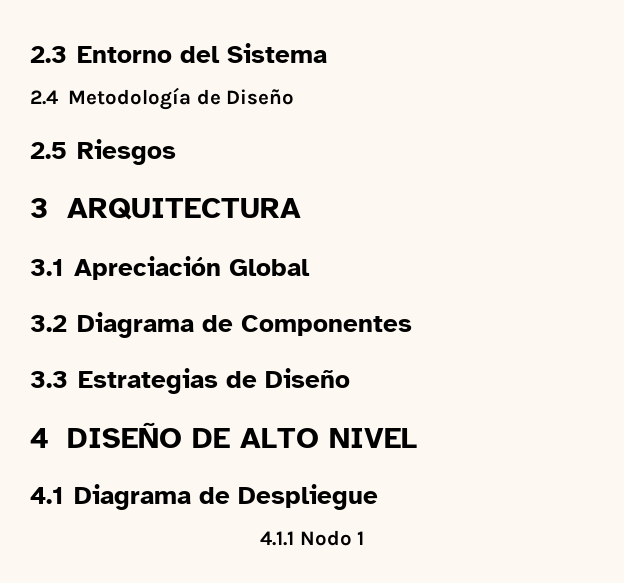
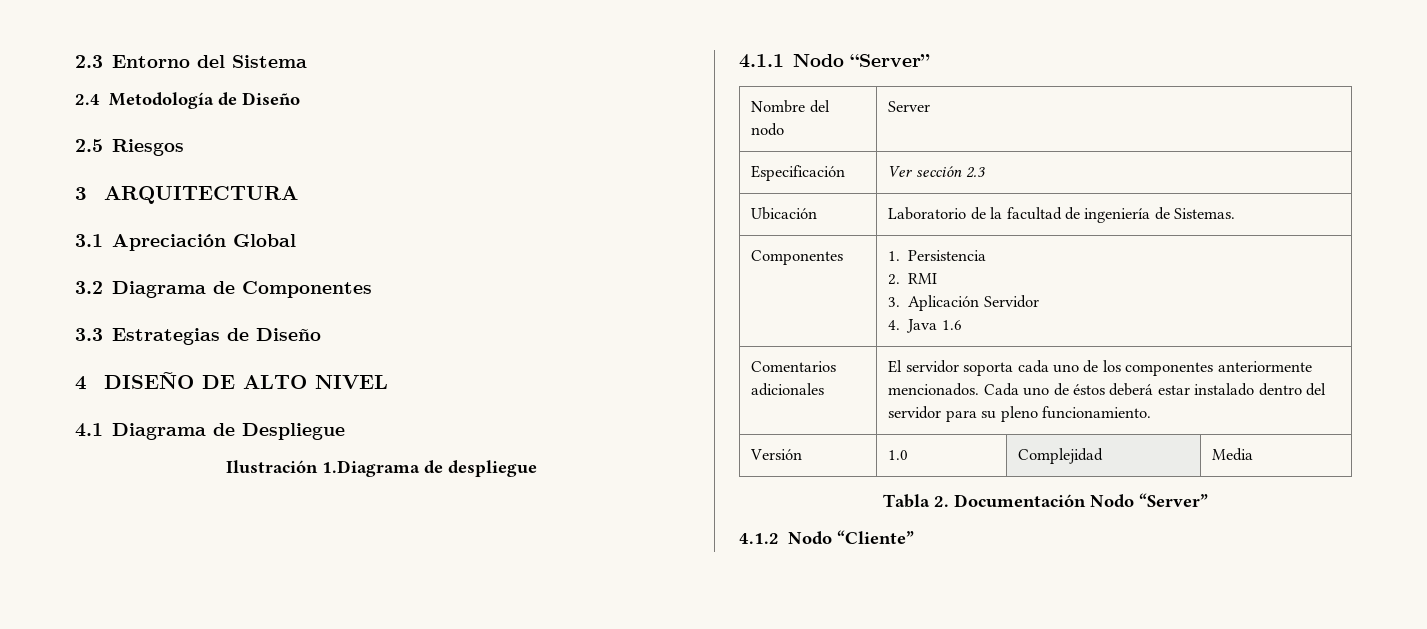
- 4.1.1 Nodo 1
+ Ilustración 1.Diagrama de despliegue
+ 4.1.1 Nodo “Server”
+ Nombre del nodo | Server
+ Especificación | Ver sección 2.3
+ Ubicación | Laboratorio de la facultad de ingeniería de Sistemas.
+ Componentes | 1. Persistencia
+ 2. RMI
+ 3. Aplicación Servidor
+ 4. Java 1.6
+ Comentarios adicionales | El servidor soporta cada uno de los componentes anteriormente mencionados. Cada uno de éstos deberá estar instalado dentro del servidor para su pleno funcionamiento.
+ Versión | 1.0 | Complejidad | Media
+ Tabla 2. Documentación Nodo “Server”
+ 4.1.2 Nodo “Cliente”

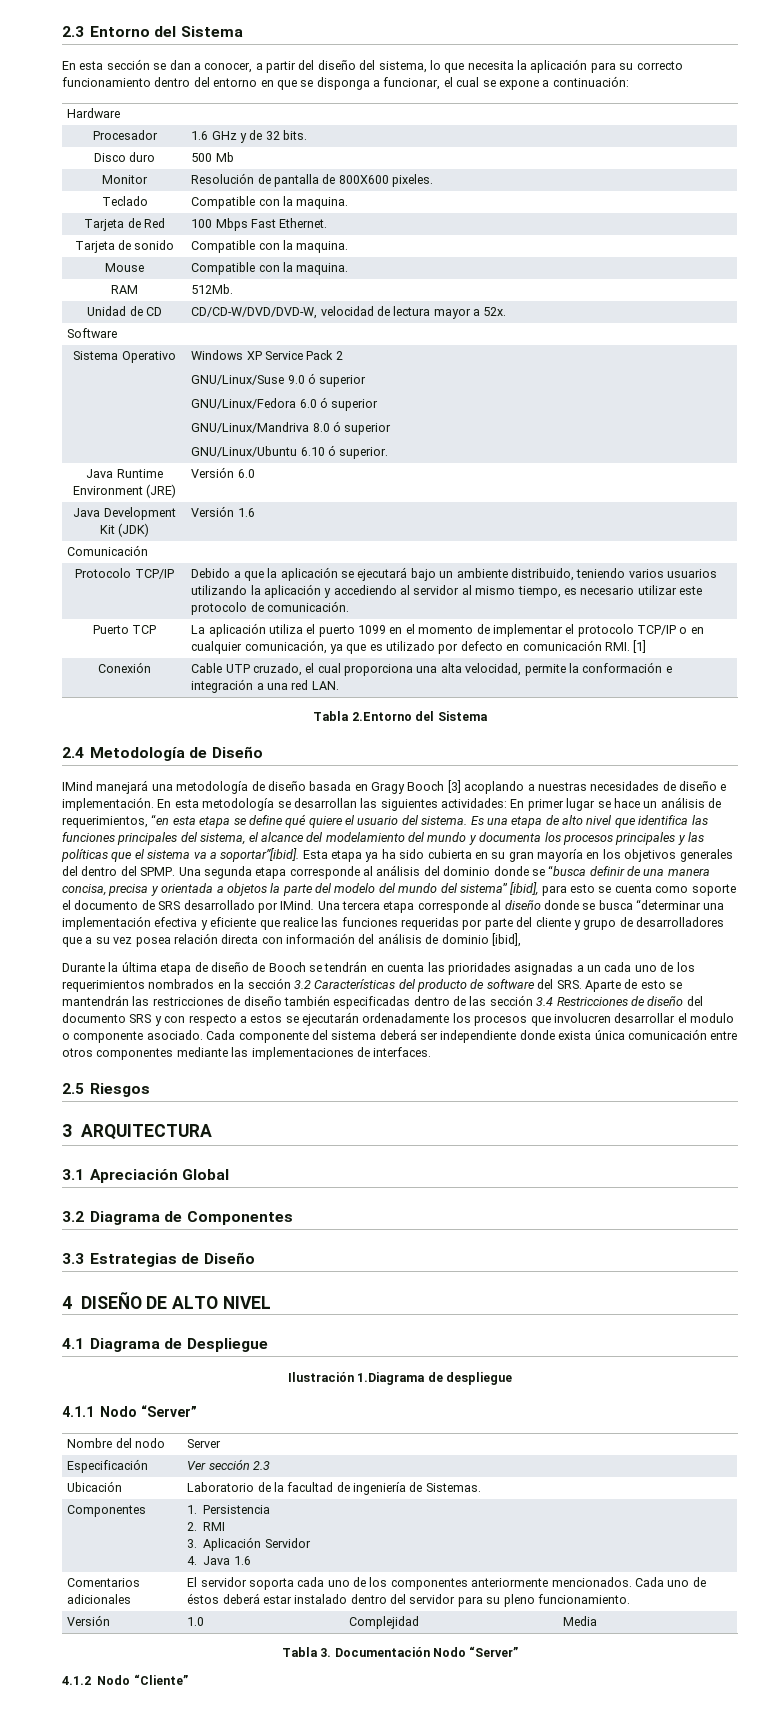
+ En esta sección se dan a conocer, a partir del diseño del sistema, lo que necesita la aplicación para su correcto funcionamiento dentro del entorno en que se disponga a funcionar, el cual se expone a continuación:
+ Hardware
+ Procesador | 1.6 GHz y de 32 bits.
+ Disco duro | 500 Mb
+ Monitor | Resolución de pantalla de 800X600 pixeles.
+ Teclado | Compatible con la maquina.
+ Tarjeta de Red | 100 Mbps Fast Ethernet.
+ Tarjeta de sonido | Compatible con la maquina.
+ Mouse | Compatible con la maquina.
+ RAM | 512Mb.
+ Unidad de CD | CD/CD-W/DVD/DVD-W, velocidad de lectura mayor a 52x.
+ Software
+ Sistema Operativo | Windows XP Service Pack 2
+ GNU/Linux/Suse 9.0 ó superior
+ GNU/Linux/Fedora 6.0 ó superior
+ GNU/Linux/Mandriva 8.0 ó superior
+ GNU/Linux/Ubuntu 6.10 ó superior.
+ Java Runtime Environment (JRE) | Versión 6.0
+ Java Development Kit (JDK) | Versión 1.6
+ Comunicación
+ Protocolo TCP/IP | Debido a que la aplicación se ejecutará bajo un ambiente distribuido, teniendo varios usuarios utilizando la aplicación y accediendo al servidor al mismo tiempo, es necesario utilizar este protocolo de comunicación.
+ Puerto TCP | La aplicación utiliza el puerto 1099 en el momento de implementar el protocolo TCP/IP o en cualquier comunicación, ya que es utilizado por defecto en comunicación RMI. [1]
+ Conexión | Cable UTP cruzado, el cual proporciona una alta velocidad, permite la conformación e integración a una red LAN.
+ Tabla 2.Entorno del Sistema
  2.4 Metodología de Diseño
+ IMind manejará una metodología de diseño basada en Gragy Booch [3] acoplando a nuestras necesidades de diseño e implementación. En esta metodología se desarrollan las siguientes actividades: En primer lugar se hace un análisis de requerimientos, “en esta etapa se define qué quiere el usuario del sistema. Es una etapa de alto nivel que identifica las funciones principales del sistema, el alcance del modelamiento del mundo y documenta los procesos principales y las políticas que el sistema va a soportar”[ibid]. Esta etapa ya ha sido cubierta en su gran mayoría en los objetivos generales del dentro del SPMP. Una segunda etapa corresponde al análisis del dominio donde se “busca definir de una manera concisa, precisa y orientada a objetos la parte del modelo del mundo del sistema” [ibid], para esto se cuenta como soporte el documento de SRS desarrollado por IMind. Una tercera etapa corresponde al diseño donde se busca “determinar una implementación efectiva y eficiente que realice las funciones requeridas por parte del cliente y grupo de desarrolladores que a su vez posea relación directa con información del análisis de dominio [ibid],
+ Durante la última etapa de diseño de Booch se tendrán en cuenta las prioridades asignadas a un cada uno de los requerimientos nombrados en la sección 3.2 Características del producto de software del SRS. Aparte de esto se mantendrán las restricciones de diseño también especificadas dentro de las sección 3.4 Restricciones de diseño del documento SRS y con respecto a estos se ejecutarán ordenadamente los procesos que involucren desarrollar el modulo o componente asociado. Cada componente del sistema deberá ser independiente donde exista única comunicación entre otros componentes mediante las implementaciones de interfaces.
- Tabla 2. Documentación Nodo “Server”
+ Tabla 3. Documentación Nodo “Server”

